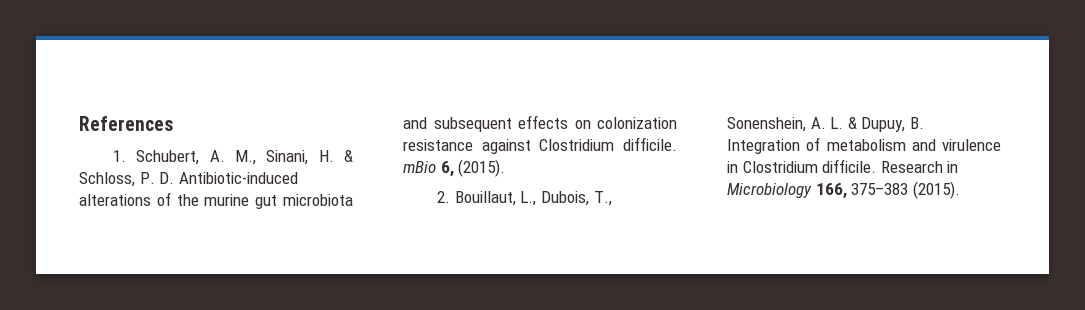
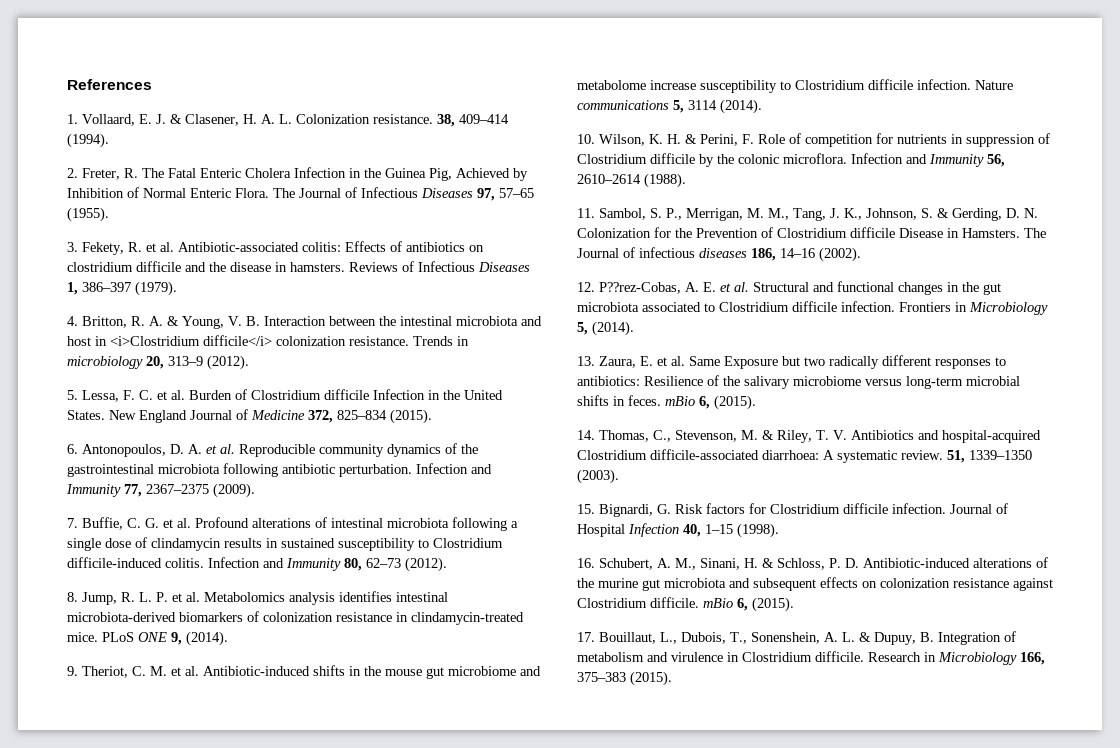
- 1. Schubert, A. M., Sinani, H. & Schloss, P. D. Antibiotic-induced alterations of the murine gut microbiota and subsequent effects on colonization resistance against Clostridium difficile. mBio 6, (2015).
+ 1. Vollaard, E. J. & Clasener, H. A. L. Colonization resistance. 38, 409–414 (1994).
+ 2. Freter, R. The Fatal Enteric Cholera Infection in the Guinea Pig, Achieved by Inhibition of Normal Enteric Flora. The Journal of Infectious Diseases 97, 57–65 (1955).
+ 3. Fekety, R. et al. Antibiotic-associated colitis: Effects of antibiotics on clostridium difficile and the disease in hamsters. Reviews of Infectious Diseases 1, 386–397 (1979).
+ 4. Britton, R. A. & Young, V. B. Interaction between the intestinal microbiota and host in <i>Clostridium difficile</i> colonization resistance. Trends in microbiology 20, 313–9 (2012).
+ 5. Lessa, F. C. et al. Burden of Clostridium difficile Infection in the United States. New England Journal of Medicine 372, 825–834 (2015).
+ 6. Antonopoulos, D. A. et al. Reproducible community dynamics of the gastrointestinal microbiota following antibiotic perturbation. Infection and Immunity 77, 2367–2375 (2009).
+ 7. Buffie, C. G. et al. Profound alterations of intestinal microbiota following a single dose of clindamycin results in sustained susceptibility to Clostridium difficile-induced colitis. Infection and Immunity 80, 62–73 (2012).
+ 8. Jump, R. L. P. et al. Metabolomics analysis identifies intestinal microbiota-derived biomarkers of colonization resistance in clindamycin-treated mice. PLoS ONE 9, (2014).
+ 9. Theriot, C. M. et al. Antibiotic-induced shifts in the mouse gut microbiome and metabolome increase susceptibility to Clostridium difficile infection. Nature communications 5, 3114 (2014).
+ 10. Wilson, K. H. & Perini, F. Role of competition for nutrients in suppression of Clostridium difficile by the colonic microflora. Infection and Immunity 56, 2610–2614 (1988).
+ 11. Sambol, S. P., Merrigan, M. M., Tang, J. K., Johnson, S. & Gerding, D. N. Colonization for the Prevention of Clostridium difficile Disease in Hamsters. The Journal of infectious diseases 186, 14–16 (2002).
+ 12. P??rez-Cobas, A. E. et al. Structural and functional changes in the gut microbiota associated to Clostridium difficile infection. Frontiers in Microbiology 5, (2014).
+ 13. Zaura, E. et al. Same Exposure but two radically different responses to antibiotics: Resilience of the salivary microbiome versus long-term microbial shifts in feces. mBio 6, (2015).
+ 14. Thomas, C., Stevenson, M. & Riley, T. V. Antibiotics and hospital-acquired Clostridium difficile-associated diarrhoea: A systematic review. 51, 1339–1350 (2003).
+ 15. Bignardi, G. Risk factors for Clostridium difficile infection. Journal of Hospital Infection 40, 1–15 (1998).
+ 16. Schubert, A. M., Sinani, H. & Schloss, P. D. Antibiotic-induced alterations of the murine gut microbiota and subsequent effects on colonization resistance against Clostridium difficile. mBio 6, (2015).
- 2. Bouillaut, L., Dubois, T., Sonenshein, A. L. & Dupuy, B. Integration of metabolism and virulence in Clostridium difficile.
+ 17. Bouillaut, L., Dubois, T., Sonenshein, A. L. & Dupuy, B. Integration of metabolism and virulence in Clostridium difficile.

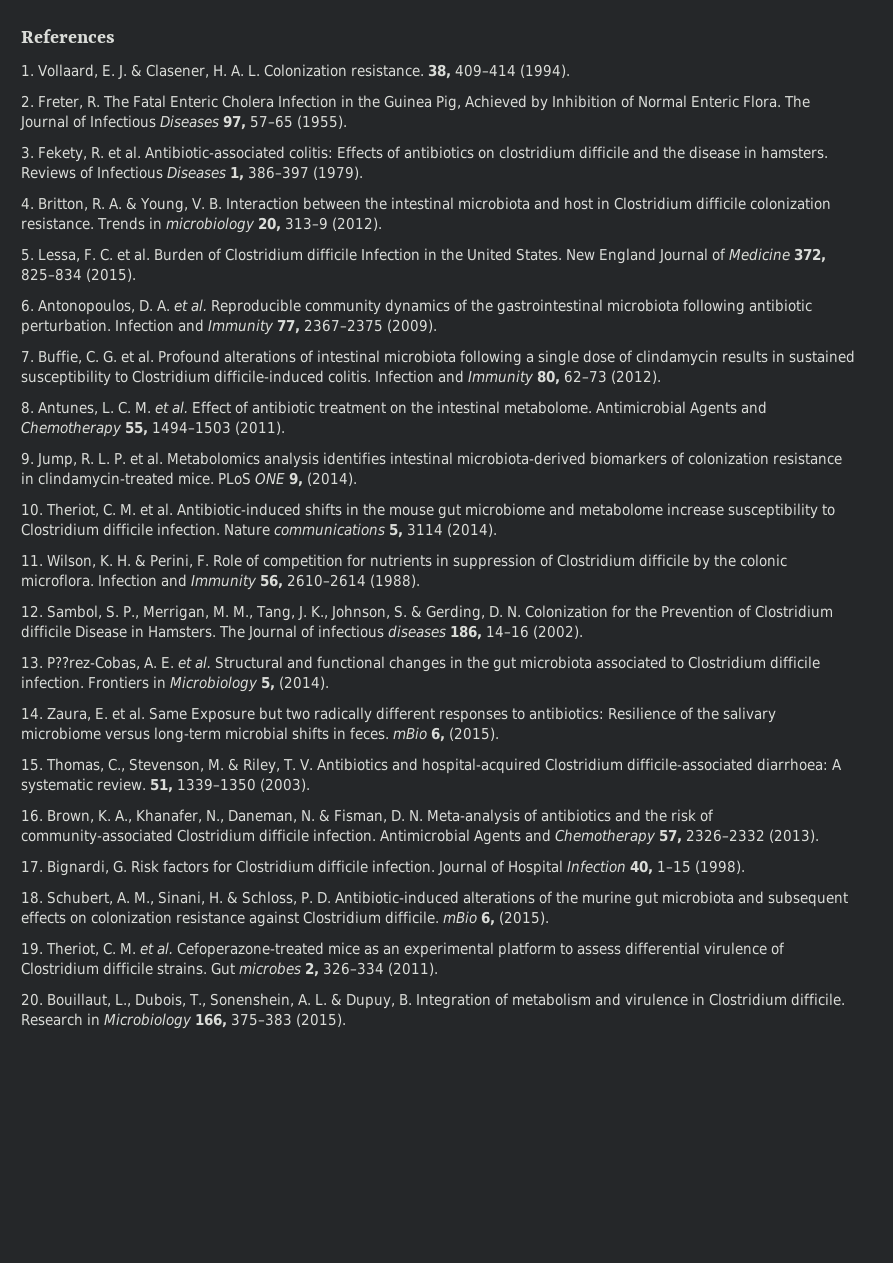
- 4. Britton, R. A. & Young, V. B. Interaction between the intestinal microbiota and host in <i>Clostridium difficile</i> colonization resistance.
+ 4. Britton, R. A. & Young, V. B. Interaction between the intestinal microbiota and host in Clostridium difficile colonization resistance.
- 8. Jump, R. L. P. et al. Metabolomics analysis identifies intestinal microbiota-derived biomarkers of colonization resistance in clindamycin-treated mice.
+ 8. Antunes, L. C. M. et al. Effect of antibiotic treatment on the intestinal metabolome. Antimicrobial Agents and Chemotherapy 55, 1494–1503 (2011).
+ 9. Jump, R. L. P. et al. Metabolomics analysis identifies intestinal microbiota-derived biomarkers of colonization resistance in clindamycin-treated mice.
- 9. Theriot, C. M. et al. Antibiotic-induced shifts in the mouse gut microbiome and metabolome increase susceptibility to Clostridium difficile infection.
+ 10. Theriot, C. M. et al. Antibiotic-induced shifts in the mouse gut microbiome and metabolome increase susceptibility to Clostridium difficile infection.
- 10. Wilson, K. H. & Perini, F. Role of competition for nutrients in suppression of Clostridium difficile by the colonic microflora.
+ 11. Wilson, K. H. & Perini, F. Role of competition for nutrients in suppression of Clostridium difficile by the colonic microflora.
- 11. Sambol, S. P., Merrigan, M. M., Tang, J. K., Johnson, S. & Gerding, D. N. Colonization for the Prevention of Clostridium difficile Disease in Hamsters.
+ 12. Sambol, S. P., Merrigan, M. M., Tang, J. K., Johnson, S. & Gerding, D. N. Colonization for the Prevention of Clostridium difficile Disease in Hamsters.
- 12. P??rez-Cobas, A. E. et al. Structural and functional changes in the gut microbiota associated to Clostridium difficile infection.
+ 13. P??rez-Cobas, A. E. et al. Structural and functional changes in the gut microbiota associated to Clostridium difficile infection.
- 13. Zaura, E. et al. Same Exposure but two radically different responses to antibiotics: Resilience of the salivary microbiome versus long-term microbial shifts in feces. mBio 6, (2015).
+ 14. Zaura, E. et al. Same Exposure but two radically different responses to antibiotics: Resilience of the salivary microbiome versus long-term microbial shifts in feces. mBio 6, (2015).
- 14. Thomas, C., Stevenson, M. & Riley, T. V. Antibiotics and hospital-acquired Clostridium difficile-associated diarrhoea: A systematic review.
+ 15. Thomas, C., Stevenson, M. & Riley, T. V. Antibiotics and hospital-acquired Clostridium difficile-associated diarrhoea: A systematic review.
- 15. Bignardi, G. Risk factors for Clostridium difficile infection.
+ 16. Brown, K. A., Khanafer, N., Daneman, N. & Fisman, D. N. Meta-analysis of antibiotics and the risk of community-associated Clostridium difficile infection. Antimicrobial Agents and Chemotherapy 57, 2326–2332 (2013).
+ 17. Bignardi, G. Risk factors for Clostridium difficile infection.
- 16. Schubert, A. M., Sinani, H. & Schloss, P. D. Antibiotic-induced alterations of the murine gut microbiota and subsequent effects on colonization resistance against Clostridium difficile. mBio 6, (2015).
+ 18. Schubert, A. M., Sinani, H. & Schloss, P. D. Antibiotic-induced alterations of the murine gut microbiota and subsequent effects on colonization resistance against Clostridium difficile. mBio 6, (2015).
- 17. Bouillaut, L., Dubois, T., Sonenshein, A. L. & Dupuy, B. Integration of metabolism and virulence in Clostridium difficile.
+ 19. Theriot, C. M. et al. Cefoperazone-treated mice as an experimental platform to assess differential virulence of Clostridium difficile strains. Gut microbes 2, 326–334 (2011).
+ 20. Bouillaut, L., Dubois, T., Sonenshein, A. L. & Dupuy, B. Integration of metabolism and virulence in Clostridium difficile.

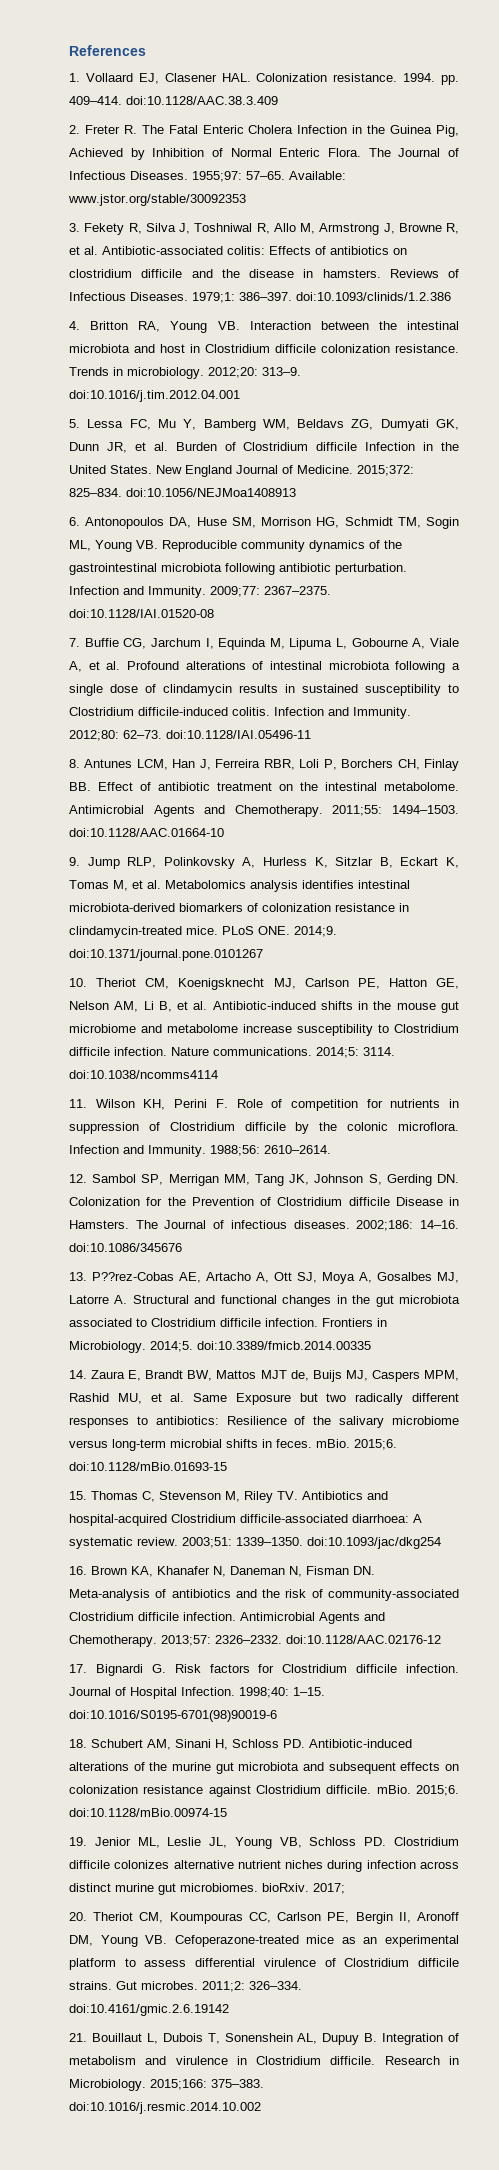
- 1. Vollaard, E. J. & Clasener, H. A. L. Colonization resistance. 38, 409–414 (1994).
+ 1. Vollaard EJ, Clasener HAL. Colonization resistance. 1994. pp. 409–414. doi:10.1128/AAC.38.3.409
- 2. Freter, R. The Fatal Enteric Cholera Infection in the Guinea Pig, Achieved by Inhibition of Normal Enteric Flora.
+ 2. Freter R. The Fatal Enteric Cholera Infection in the Guinea Pig, Achieved by Inhibition of Normal Enteric Flora.
- The Journal of Infectious Diseases 97, 57–65 (1955).
- 3. Fekety, R. et al. Antibiotic-associated colitis: Effects of antibiotics on clostridium difficile and the disease in hamsters.
+ The Journal of Infectious Diseases. 1955;97: 57–65. Available: www.jstor.org/stable/30092353
+ 3. Fekety R, Silva J, Toshniwal R, Allo M, Armstrong J, Browne R, et al. Antibiotic-associated colitis: Effects of antibiotics on clostridium difficile and the disease in hamsters.
- Reviews of Infectious Diseases 1, 386–397 (1979).
- 4. Britton, R. A. & Young, V. B. Interaction between the intestinal microbiota and host in Clostridium difficile colonization resistance.
+ Reviews of Infectious Diseases. 1979;1: 386–397. doi:10.1093/clinids/1.2.386
+ 4. Britton RA, Young VB. Interaction between the intestinal microbiota and host in Clostridium difficile colonization resistance.
- Trends in microbiology 20, 313–9 (2012).
- 5. Lessa, F. C. et al. Burden of Clostridium difficile Infection in the United States.
+ Trends in microbiology. 2012;20: 313–9. doi:10.1016/j.tim.2012.04.001
+ 5. Lessa FC, Mu Y, Bamberg WM, Beldavs ZG, Dumyati GK, Dunn JR, et al. Burden of Clostridium difficile Infection in the United States.
- New England Journal of Medicine 372, 825–834 (2015).
- 6. Antonopoulos, D. A. et al. Reproducible community dynamics of the gastrointestinal microbiota following antibiotic perturbation.
+ New England Journal of Medicine. 2015;372: 825–834. doi:10.1056/NEJMoa1408913
+ 6. Antonopoulos DA, Huse SM, Morrison HG, Schmidt TM, Sogin ML, Young VB. Reproducible community dynamics of the gastrointestinal microbiota following antibiotic perturbation.
- Infection and Immunity 77, 2367–2375 (2009).
- 7. Buffie, C. G. et al. Profound alterations of intestinal microbiota following a single dose of clindamycin results in sustained susceptibility to Clostridium difficile-induced colitis.
+ Infection and Immunity. 2009;77: 2367–2375. doi:10.1128/IAI.01520-08
+ 7. Buffie CG, Jarchum I, Equinda M, Lipuma L, Gobourne A, Viale A, et al. Profound alterations of intestinal microbiota following a single dose of clindamycin results in sustained susceptibility to Clostridium difficile-induced colitis.
- Infection and Immunity 80, 62–73 (2012).
- 8. Antunes, L. C. M. et al. Effect of antibiotic treatment on the intestinal metabolome.
+ Infection and Immunity. 2012;80: 62–73. doi:10.1128/IAI.05496-11
+ 8. Antunes LCM, Han J, Ferreira RBR, Loli P, Borchers CH, Finlay BB. Effect of antibiotic treatment on the intestinal metabolome.
- Antimicrobial Agents and Chemotherapy 55, 1494–1503 (2011).
- 9. Jump, R. L. P. et al. Metabolomics analysis identifies intestinal microbiota-derived biomarkers of colonization resistance in clindamycin-treated mice.
+ Antimicrobial Agents and Chemotherapy. 2011;55: 1494–1503. doi:10.1128/AAC.01664-10
+ 9. Jump RLP, Polinkovsky A, Hurless K, Sitzlar B, Eckart K, Tomas M, et al. Metabolomics analysis identifies intestinal microbiota-derived biomarkers of colonization resistance in clindamycin-treated mice.
- PLoS ONE 9, (2014).
- 10. Theriot, C. M. et al. Antibiotic-induced shifts in the mouse gut microbiome and metabolome increase susceptibility to Clostridium difficile infection.
+ PLoS ONE. 2014;9. doi:10.1371/journal.pone.0101267
+ 10. Theriot CM, Koenigsknecht MJ, Carlson PE, Hatton GE, Nelson AM, Li B, et al. Antibiotic-induced shifts in the mouse gut microbiome and metabolome increase susceptibility to Clostridium difficile infection.
- Nature communications 5, 3114 (2014).
- 11. Wilson, K. H. & Perini, F. Role of competition for nutrients in suppression of Clostridium difficile by the colonic microflora.
+ Nature communications. 2014;5: 3114. doi:10.1038/ncomms4114
+ 11. Wilson KH, Perini F. Role of competition for nutrients in suppression of Clostridium difficile by the colonic microflora.
- Infection and Immunity 56, 2610–2614 (1988).
- 12. Sambol, S. P., Merrigan, M. M., Tang, J. K., Johnson, S. & Gerding, D. N. Colonization for the Prevention of Clostridium difficile Disease in Hamsters.
+ Infection and Immunity. 1988;56: 2610–2614.
+ 12. Sambol SP, Merrigan MM, Tang JK, Johnson S, Gerding DN. Colonization for the Prevention of Clostridium difficile Disease in Hamsters.
- The Journal of infectious diseases 186, 14–16 (2002).
- 13. P??rez-Cobas, A. E. et al. Structural and functional changes in the gut microbiota associated to Clostridium difficile infection.
+ The Journal of infectious diseases. 2002;186: 14–16. doi:10.1086/345676
+ 13. P??rez-Cobas AE, Artacho A, Ott SJ, Moya A, Gosalbes MJ, Latorre A. Structural and functional changes in the gut microbiota associated to Clostridium difficile infection.
- Frontiers in Microbiology 5, (2014).
- 14. Zaura, E. et al. Same Exposure but two radically different responses to antibiotics: Resilience of the salivary microbiome versus long-term microbial shifts in feces. mBio 6, (2015).
- 15. Thomas, C., Stevenson, M. & Riley, T. V. Antibiotics and hospital-acquired Clostridium difficile-associated diarrhoea: A systematic review.
+ Frontiers in Microbiology. 2014;5. doi:10.3389/fmicb.2014.00335
+ 14. Zaura E, Brandt BW, Mattos MJT de, Buijs MJ, Caspers MPM, Rashid MU, et al. Same Exposure but two radically different responses to antibiotics: Resilience of the salivary microbiome versus long-term microbial shifts in feces. mBio. 2015;6. doi:10.1128/mBio.01693-15
+ 15. Thomas C, Stevenson M, Riley TV. Antibiotics and hospital-acquired Clostridium difficile-associated diarrhoea: A systematic review.
- 51, 1339–1350 (2003).
- 16. Brown, K. A., Khanafer, N., Daneman, N. & Fisman, D. N. Meta-analysis of antibiotics and the risk of community-associated Clostridium difficile infection.
+ 2003;51: 1339–1350. doi:10.1093/jac/dkg254
+ 16. Brown KA, Khanafer N, Daneman N, Fisman DN. Meta-analysis of antibiotics and the risk of community-associated Clostridium difficile infection.
- Antimicrobial Agents and Chemotherapy 57, 2326–2332 (2013).
+ Antimicrobial Agents and Chemotherapy. 2013;57: 2326–2332. doi:10.1128/AAC.02176-12
- 17. Bignardi, G. Risk factors for Clostridium difficile infection.
+ 17. Bignardi G. Risk factors for Clostridium difficile infection.
- Journal of Hospital Infection 40, 1–15 (1998).
- 18. Schubert, A. M., Sinani, H. & Schloss, P. D. Antibiotic-induced alterations of the murine gut microbiota and subsequent effects on colonization resistance against Clostridium difficile. mBio 6, (2015).
- 19. Theriot, C. M. et al. Cefoperazone-treated mice as an experimental platform to assess differential virulence of Clostridium difficile strains.
+ Journal of Hospital Infection. 1998;40: 1–15. doi:10.1016/S0195-6701(98)90019-6
+ 18. Schubert AM, Sinani H, Schloss PD. Antibiotic-induced alterations of the murine gut microbiota and subsequent effects on colonization resistance against Clostridium difficile. mBio. 2015;6. doi:10.1128/mBio.00974-15
+ 19. Jenior ML, Leslie JL, Young VB, Schloss PD. Clostridium difficile colonizes alternative nutrient niches during infection across distinct murine gut microbiomes. bioRxiv. 2017;
+ 20. Theriot CM, Koumpouras CC, Carlson PE, Bergin II, Aronoff DM, Young VB. Cefoperazone-treated mice as an experimental platform to assess differential virulence of Clostridium difficile strains.
- Gut microbes 2, 326–334 (2011).
- 20. Bouillaut, L., Dubois, T., Sonenshein, A. L. & Dupuy, B. Integration of metabolism and virulence in Clostridium difficile.
+ Gut microbes. 2011;2: 326–334. doi:10.4161/gmic.2.6.19142
+ 21. Bouillaut L, Dubois T, Sonenshein AL, Dupuy B. Integration of metabolism and virulence in Clostridium difficile.
- Research in Microbiology 166, 375–383 (2015).
+ Research in Microbiology. 2015;166: 375–383. doi:10.1016/j.resmic.2014.10.002

